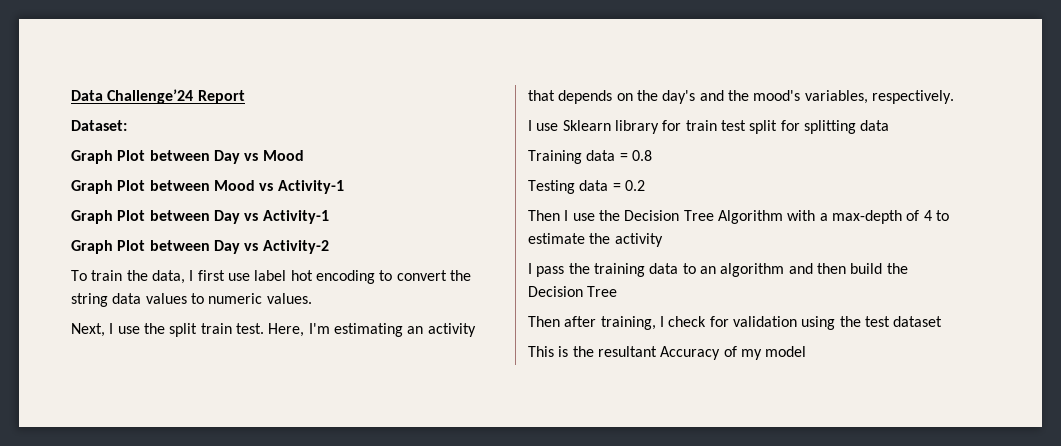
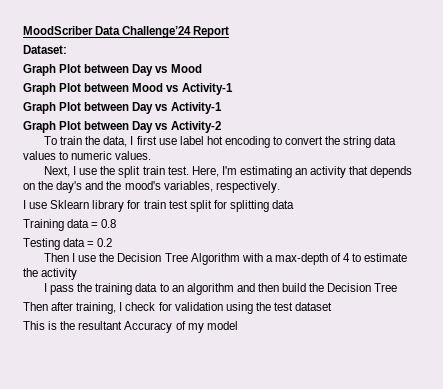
- Data Challenge’24 Report
+ MoodScriber Data Challenge’24 Report

